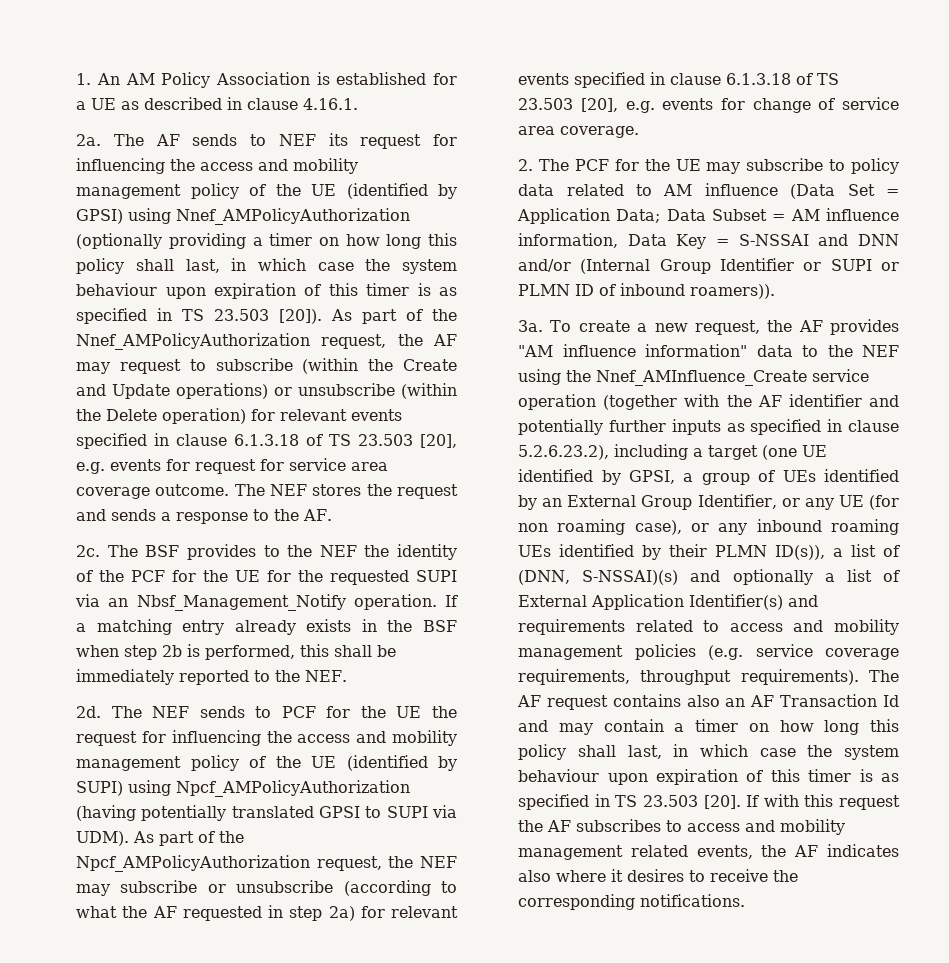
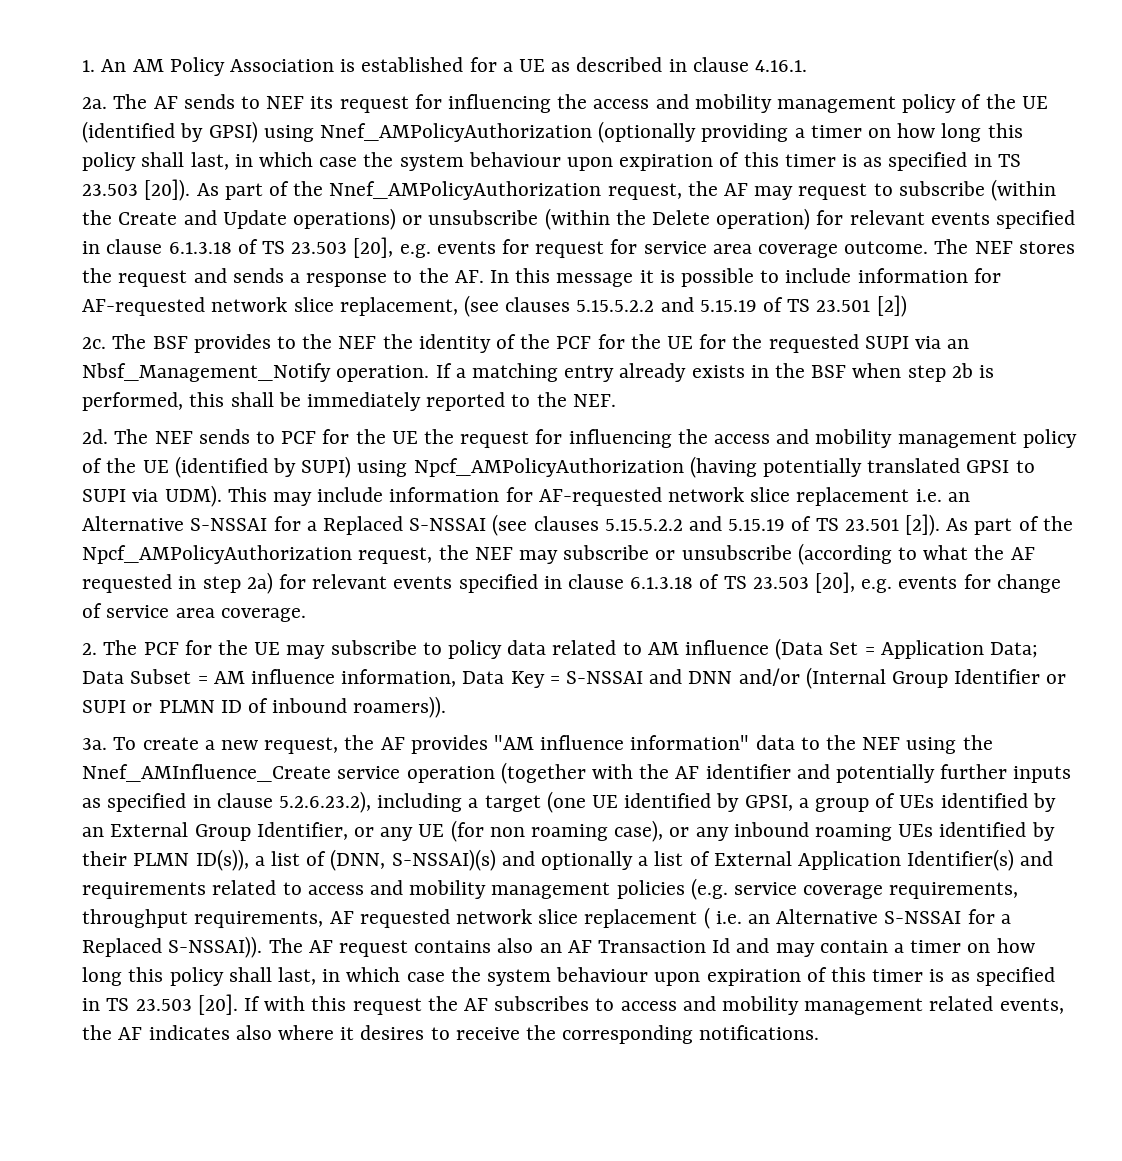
- The NEF stores the request and sends a response to the AF.
+ The NEF stores the request and sends a response to the AF. In this message it is possible to include information for AF-requested network slice replacement, (see clauses 5.15.5.2.2 and 5.15.19 of TS 23.501 [2])
+ This may include information for AF-requested network slice replacement i.e. an Alternative S-NSSAI for a Replaced S-NSSAI (see clauses 5.15.5.2.2 and 5.15.19 of TS 23.501 [2]).
- To create a new request, the AF provides "AM influence information" data to the NEF using the Nnef_AMInfluence_Create service operation (together with the AF identifier and potentially further inputs as specified in clause 5.2.6.23.2), including a target (one UE identified by GPSI, a group of UEs identified by an External Group Identifier, or any UE (for non roaming case), or any inbound roaming UEs identified by their PLMN ID(s)), a list of (DNN, S-NSSAI)(s) and optionally a list of External Application Identifier(s) and requirements related to access and mobility management policies (e.g. service coverage requirements, throughput requirements).
+ To create a new request, the AF provides "AM influence information" data to the NEF using the Nnef_AMInfluence_Create service operation (together with the AF identifier and potentially further inputs as specified in clause 5.2.6.23.2), including a target (one UE identified by GPSI, a group of UEs identified by an External Group Identifier, or any UE (for non roaming case), or any inbound roaming UEs identified by their PLMN ID(s)), a list of (DNN, S-NSSAI)(s) and optionally a list of External Application Identifier(s) and requirements related to access and mobility management policies (e.g. service coverage requirements, throughput requirements, AF requested network slice replacement ( i.e. an Alternative S-NSSAI for a Replaced S-NSSAI)).

